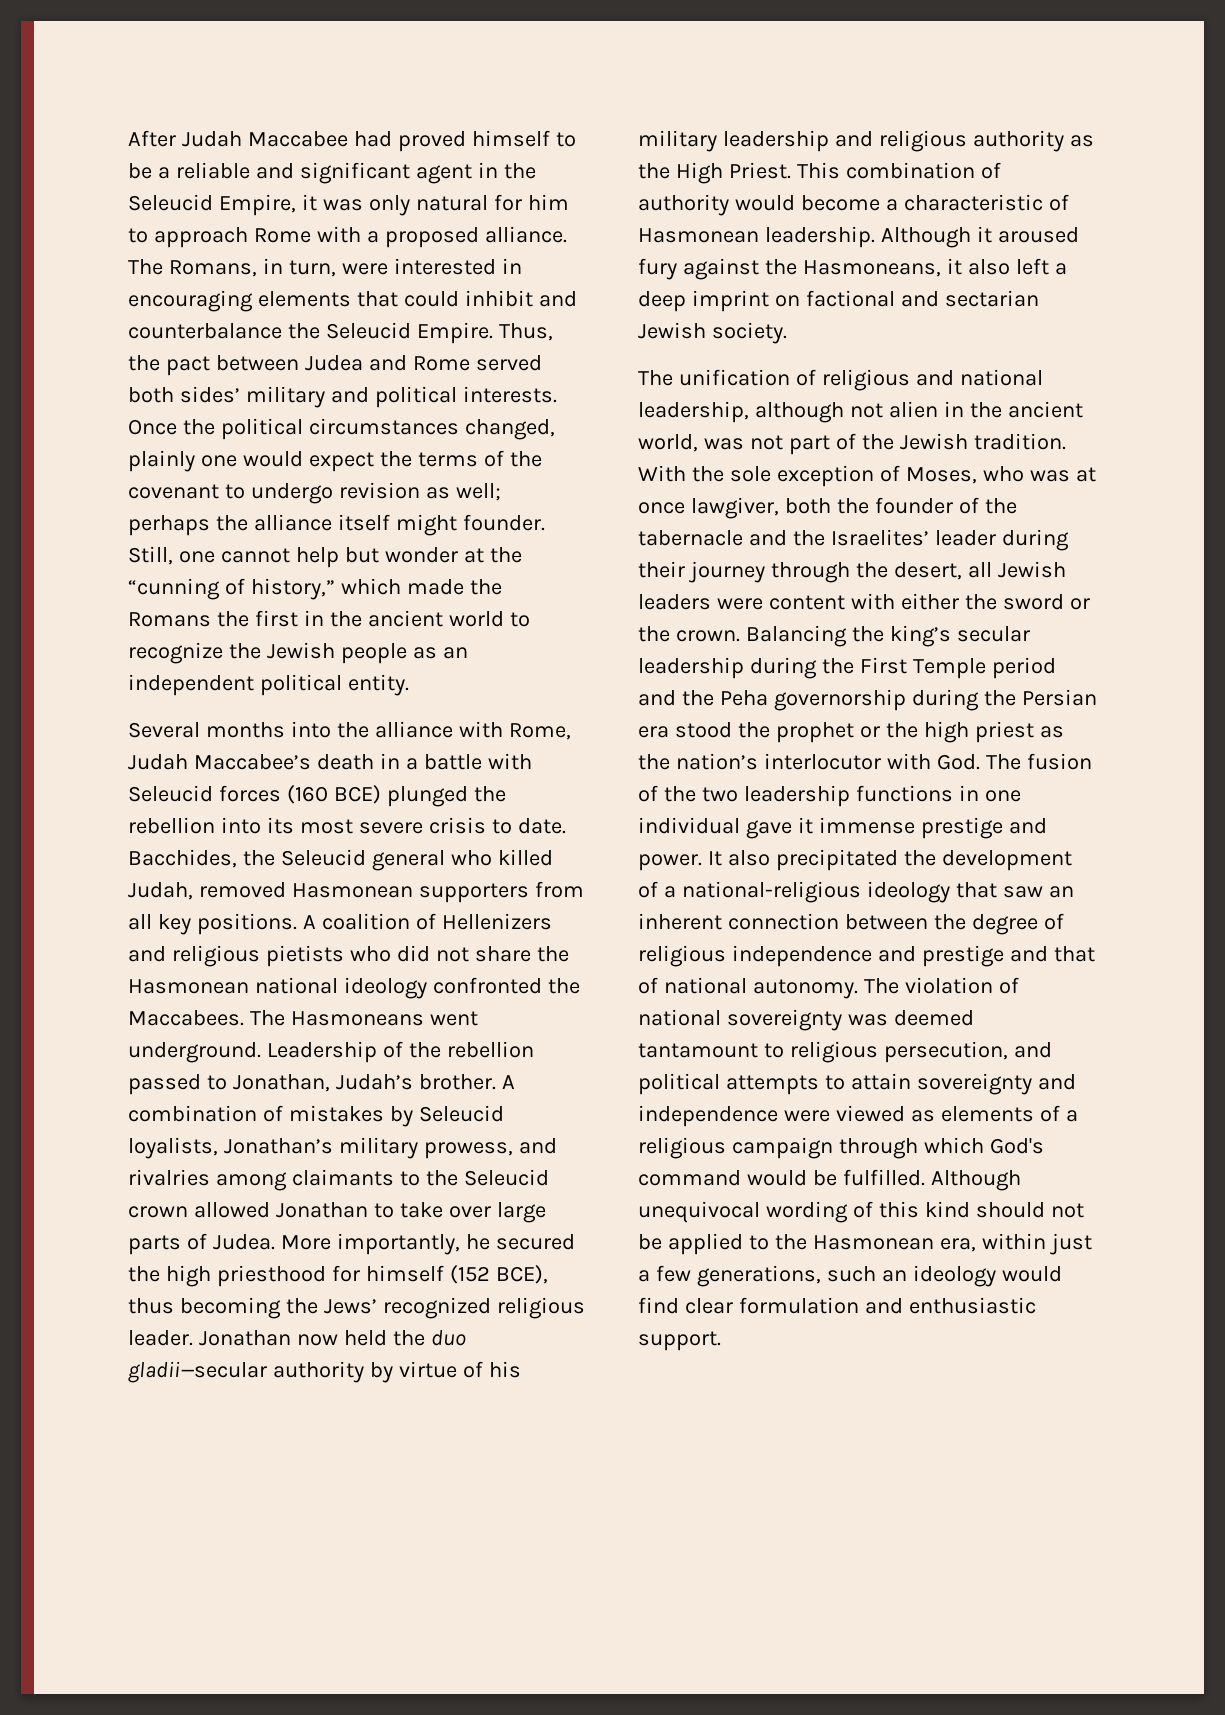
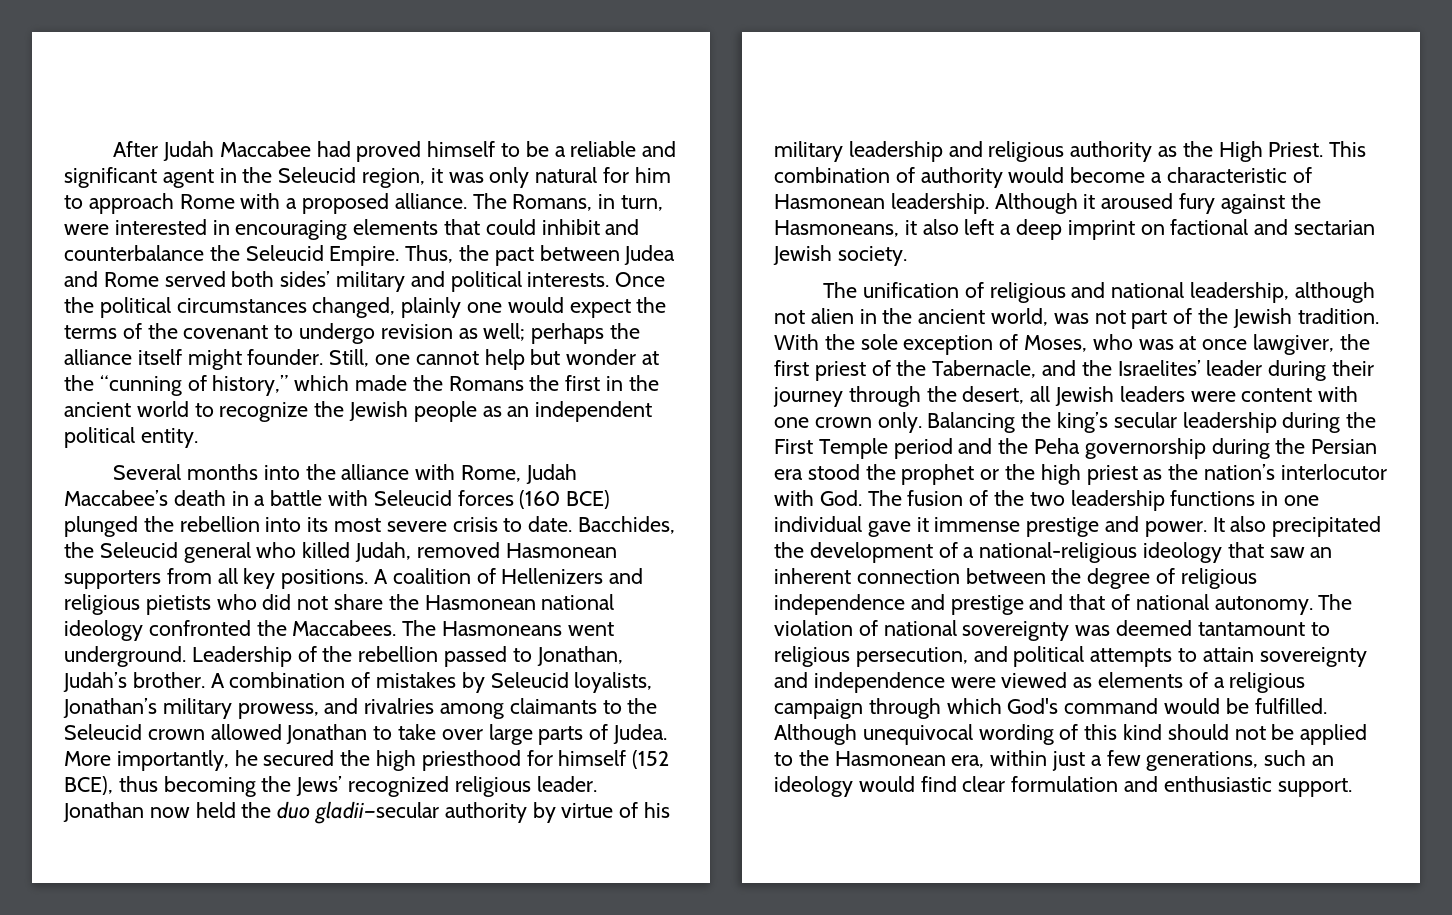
- After Judah Maccabee had proved himself to be a reliable and significant agent in the Seleucid Empire, it was only natural for him to approach Rome with a proposed alliance.
+ After Judah Maccabee had proved himself to be a reliable and significant agent in the Seleucid region, it was only natural for him to approach Rome with a proposed alliance.
- With the sole exception of Moses, who was at once lawgiver, both the founder of the tabernacle and the Israelites’ leader during their journey through the desert, all Jewish leaders were content with either the sword or the crown.
+ With the sole exception of Moses, who was at once lawgiver, the first priest of the Tabernacle, and the Israelites’ leader during their journey through the desert, all Jewish leaders were content with one crown only.

